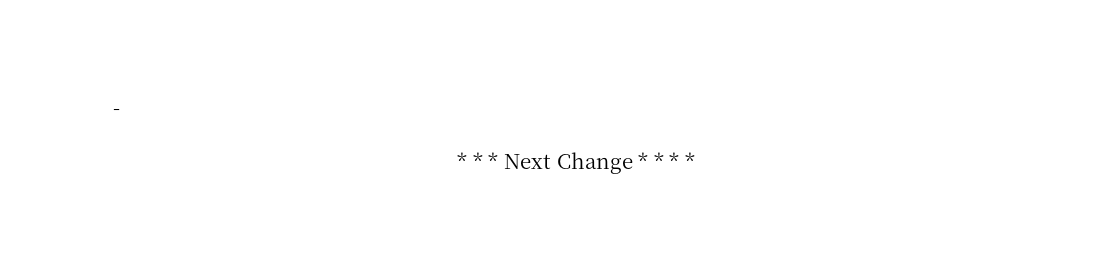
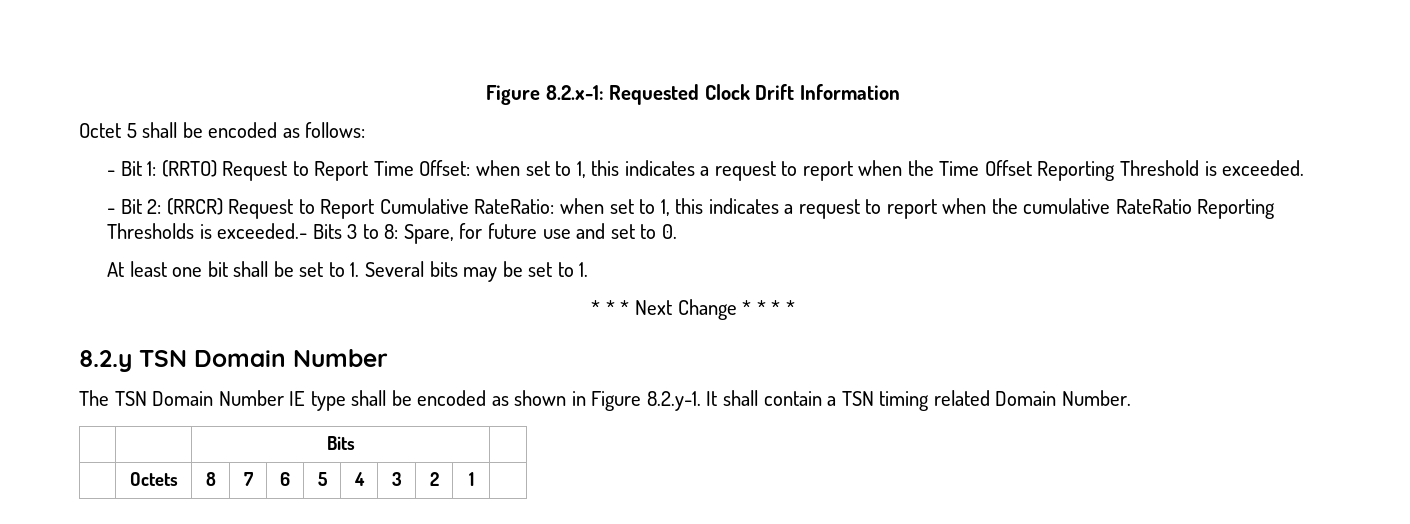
- -
+ Figure 8.2.x-1: Requested Clock Drift Information
+ Octet 5 shall be encoded as follows:
+ - Bit 1: (RRTO) Request to Report Time Offset: when set to 1, this indicates a request to report when the Time Offset Reporting Threshold is exceeded.
+ - Bit 2: (RRCR) Request to Report Cumulative RateRatio: when set to 1, this indicates a request to report when the cumulative RateRatio Reporting Thresholds is exceeded.- Bits 3 to 8: Spare, for future use and set to 0.
+ At least one bit shall be set to 1. Several bits may be set to 1.
+ 8.2.y TSN Domain Number
+ The TSN Domain Number IE type shall be encoded as shown in Figure 8.2.y-1. It shall contain a TSN timing related Domain Number.
+ | | Bits |
+ | Octets | 8 | 7 | 6 | 5 | 4 | 3 | 2 | 1 |

